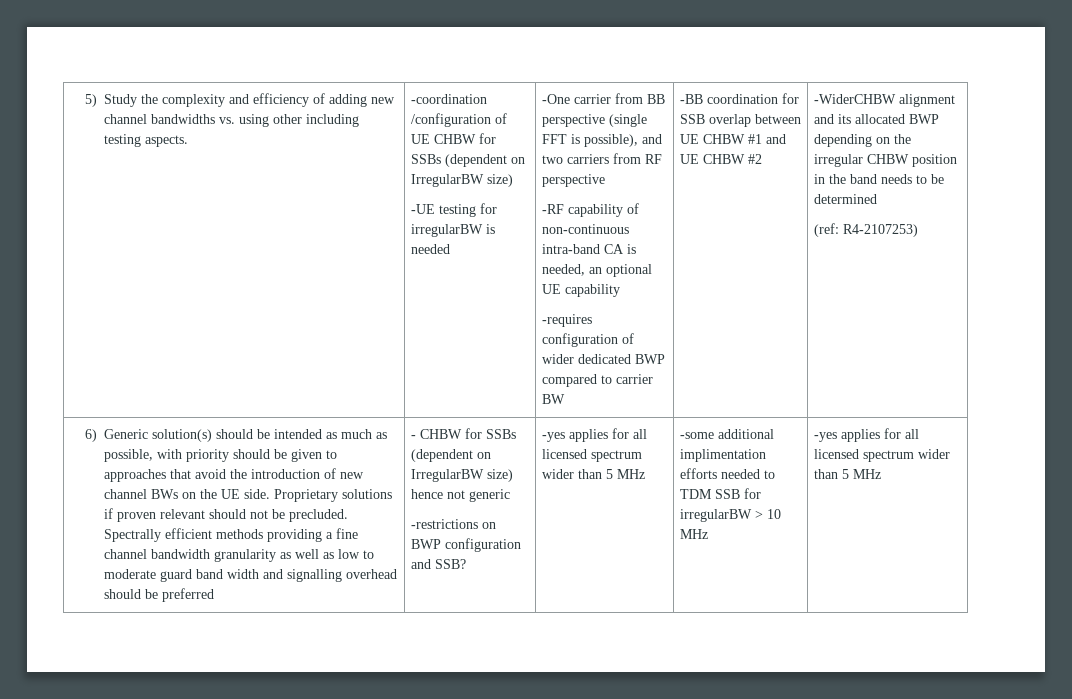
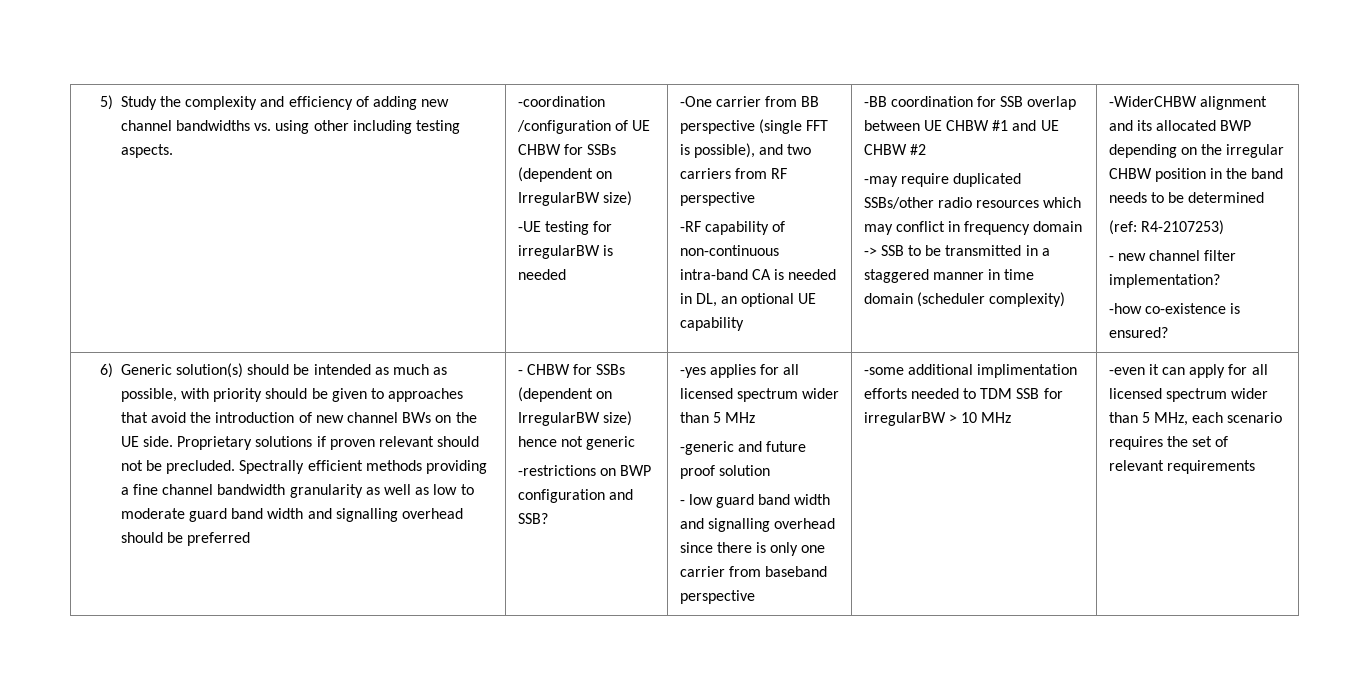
- -RF capability of non-continuous intra-band CA is needed, an optional UE capability
+ -RF capability of non-continuous intra-band CA is needed in DL, an optional UE capability
- -requires configuration of wider dedicated BWP compared to carrier BW
+ -may require duplicated SSBs/other radio resources which may conflict in frequency domain -> SSB to be transmitted in a staggered manner in time domain (scheduler complexity)
+ - new channel filter implementation?
+ -how co-existence is ensured?
+ -generic and future proof solution
+ - low guard band width and signalling overhead since there is only one carrier from baseband perspective
- -some additional implimentation efforts needed to TDM SSB for irregularBW > 10 MHz | -yes applies for all licensed spectrum wider than 5 MHz
+ -some additional implimentation efforts needed to TDM SSB for irregularBW > 10 MHz | -even it can apply for all licensed spectrum wider than 5 MHz, each scenario requires the set of relevant requirements

